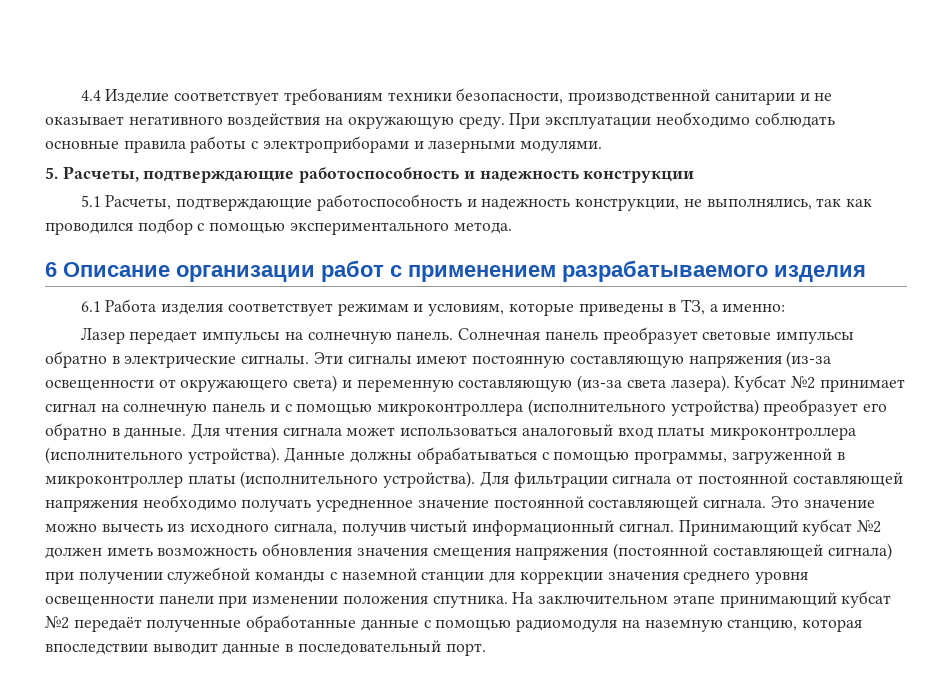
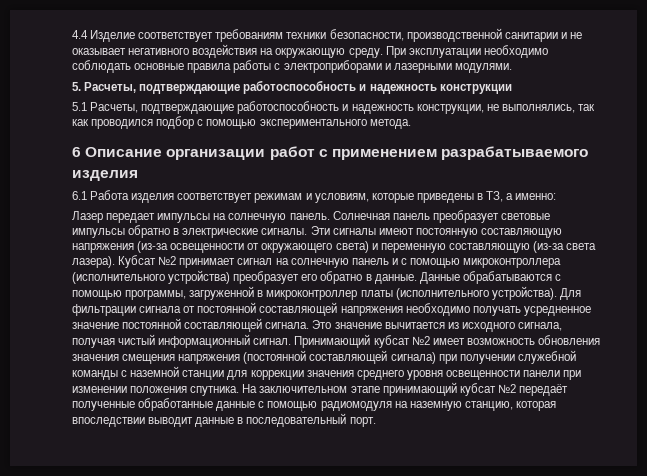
- Для чтения сигнала может использоваться аналоговый вход платы микроконтроллера (исполнительного устройства). Данные должны обрабатываться с помощью программы, загруженной в микроконтроллер платы (исполнительного устройства).
+ Данные обрабатываются с помощью программы, загруженной в микроконтроллер платы (исполнительного устройства).
- Это значение можно вычесть из исходного сигнала, получив чистый информационный сигнал.
+ Это значение вычитается из исходного сигнала, получая чистый информационный сигнал.
- Принимающий кубсат №2 должен иметь возможность обновления значения смещения напряжения (постоянной составляющей сигнала) при получении служебной команды с наземной станции для коррекции значения среднего уровня освещенности панели при изменении положения спутника.
+ Принимающий кубсат №2 имеет возможность обновления значения смещения напряжения (постоянной составляющей сигнала) при получении служебной команды с наземной станции для коррекции значения среднего уровня освещенности панели при изменении положения спутника.

